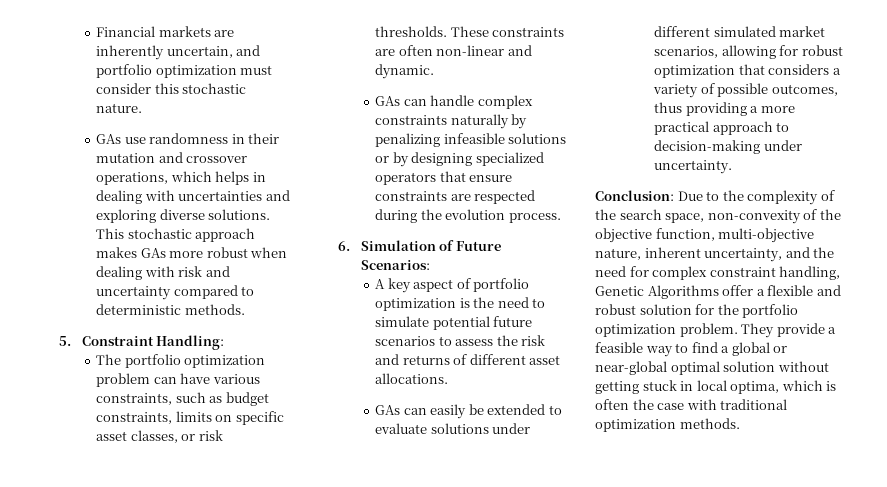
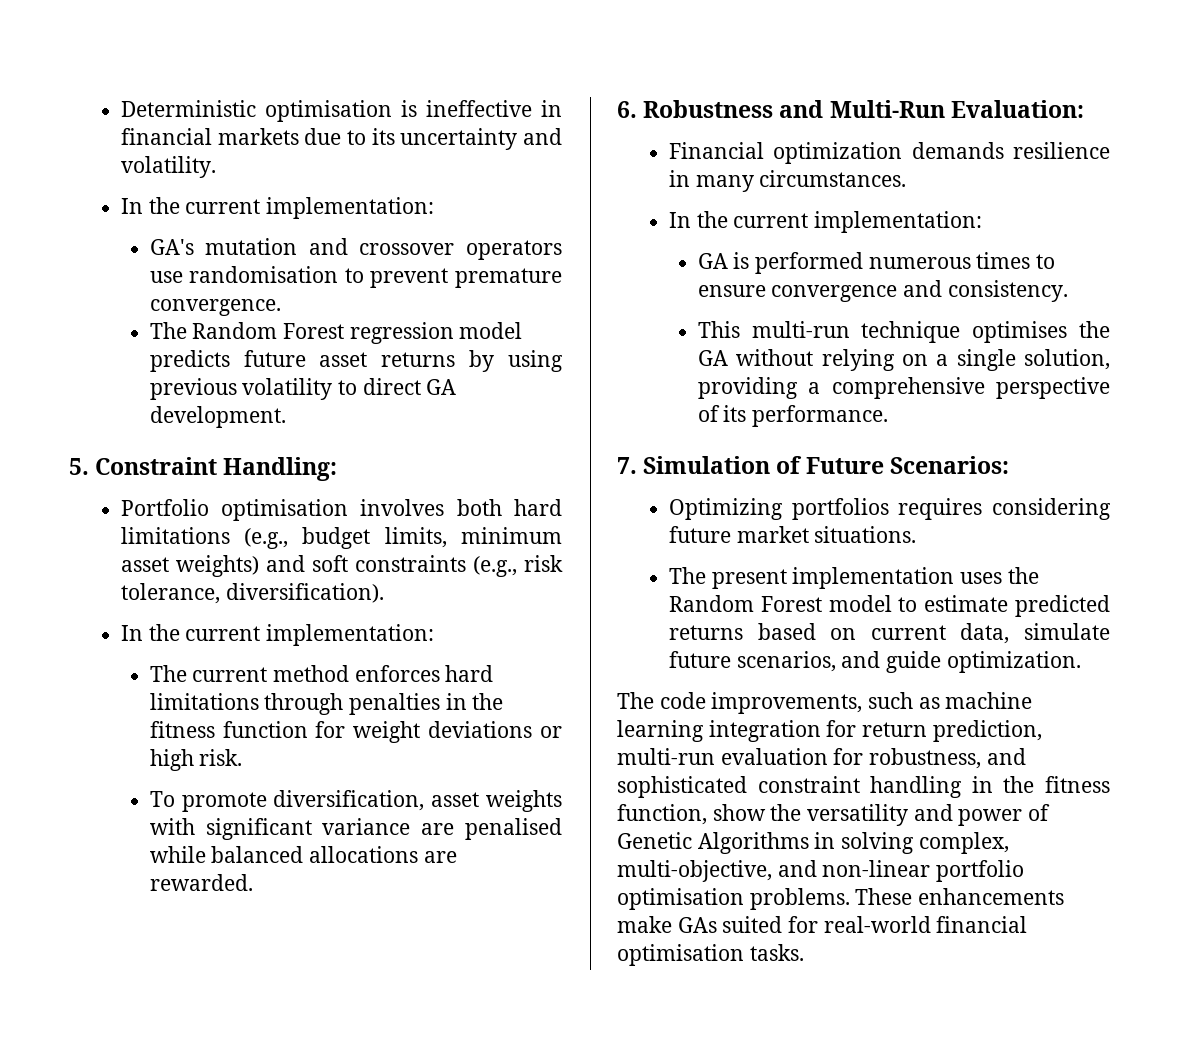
- Financial markets are inherently uncertain, and portfolio optimization must consider this stochastic nature.
- GAs use randomness in their mutation and crossover operations, which helps in dealing with uncertainties and exploring diverse solutions. This stochastic approach makes GAs more robust when dealing with risk and uncertainty compared to deterministic methods.
+ Deterministic optimisation is ineffective in financial markets due to its uncertainty and volatility.
+ In the current implementation:
+ GA's mutation and crossover operators use randomisation to prevent premature convergence.
+ The Random Forest regression model predicts future asset returns by using previous volatility to direct GA development.
  5. Constraint Handling:
- The portfolio optimization problem can have various constraints, such as budget constraints, limits on specific asset classes, or risk thresholds. These constraints are often non-linear and dynamic.
- GAs can handle complex constraints naturally by penalizing infeasible solutions or by designing specialized operators that ensure constraints are respected during the evolution process.
- 6. Simulation of Future Scenarios:
- A key aspect of portfolio optimization is the need to simulate potential future scenarios to assess the risk and returns of different asset allocations.
- GAs can easily be extended to evaluate solutions under different simulated market scenarios, allowing for robust optimization that considers a variety of possible outcomes, thus providing a more practical approach to decision-making under uncertainty.
- Conclusion: Due to the complexity of the search space, non-convexity of the objective function, multi-objective nature, inherent uncertainty, and the need for complex constraint handling, Genetic Algorithms offer a flexible and robust solution for the portfolio optimization problem. They provide a feasible way to find a global or near-global optimal solution without getting stuck in local optima, which is often the case with traditional optimization methods.
+ Portfolio optimisation involves both hard limitations (e.g., budget limits, minimum asset weights) and soft constraints (e.g., risk tolerance, diversification).
+ In the current implementation:
+ The current method enforces hard limitations through penalties in the fitness function for weight deviations or high risk.
+ To promote diversification, asset weights with significant variance are penalised while balanced allocations are rewarded.
+ 6. Robustness and Multi-Run Evaluation:
+ Financial optimization demands resilience in many circumstances.
+ In the current implementation:
+ GA is performed numerous times to ensure convergence and consistency.
+ This multi-run technique optimises the GA without relying on a single solution, providing a comprehensive perspective of its performance.
+ 7. Simulation of Future Scenarios:
+ Optimizing portfolios requires considering future market situations.
+ The present implementation uses the Random Forest model to estimate predicted returns based on current data, simulate future scenarios, and guide optimization.
+ The code improvements, such as machine learning integration for return prediction, multi-run evaluation for robustness, and sophisticated constraint handling in the fitness function, show the versatility and power of Genetic Algorithms in solving complex, multi-objective, and non-linear portfolio optimisation problems. These enhancements make GAs suited for real-world financial optimisation tasks.

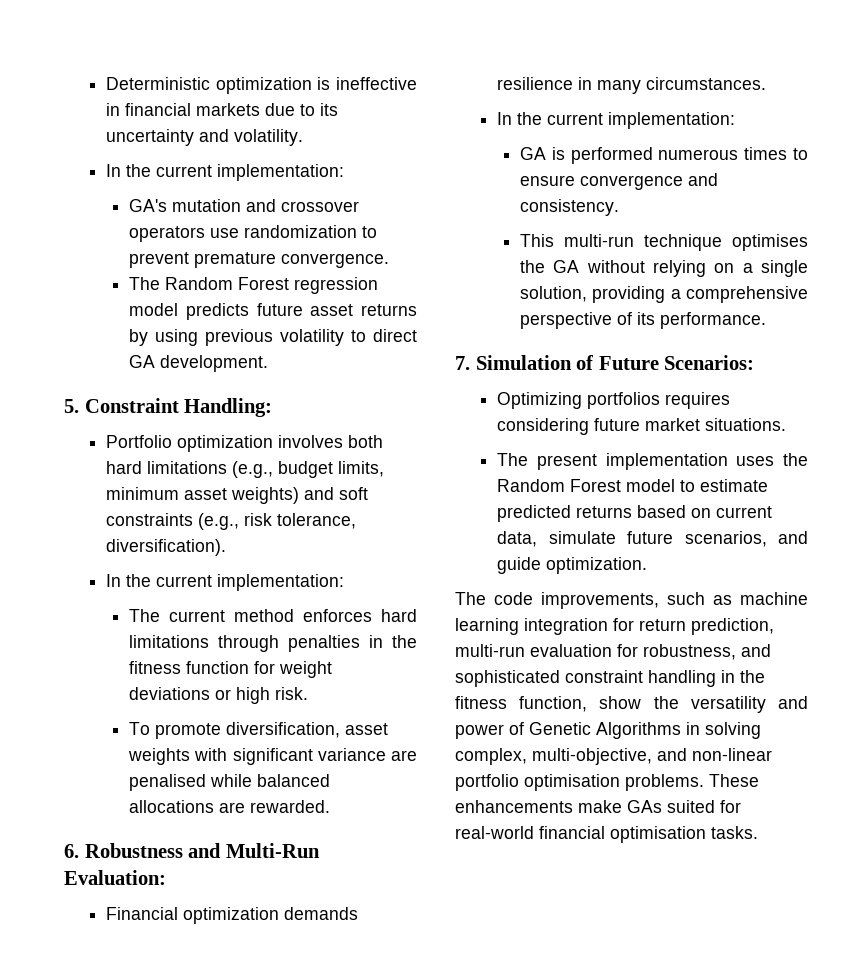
- Deterministic optimisation is ineffective in financial markets due to its uncertainty and volatility.
+ Deterministic optimization is ineffective in financial markets due to its uncertainty and volatility.
- GA's mutation and crossover operators use randomisation to prevent premature convergence.
+ GA's mutation and crossover operators use randomization to prevent premature convergence.
- Portfolio optimisation involves both hard limitations (e.g., budget limits, minimum asset weights) and soft constraints (e.g., risk tolerance, diversification).
+ Portfolio optimization involves both hard limitations (e.g., budget limits, minimum asset weights) and soft constraints (e.g., risk tolerance, diversification).

